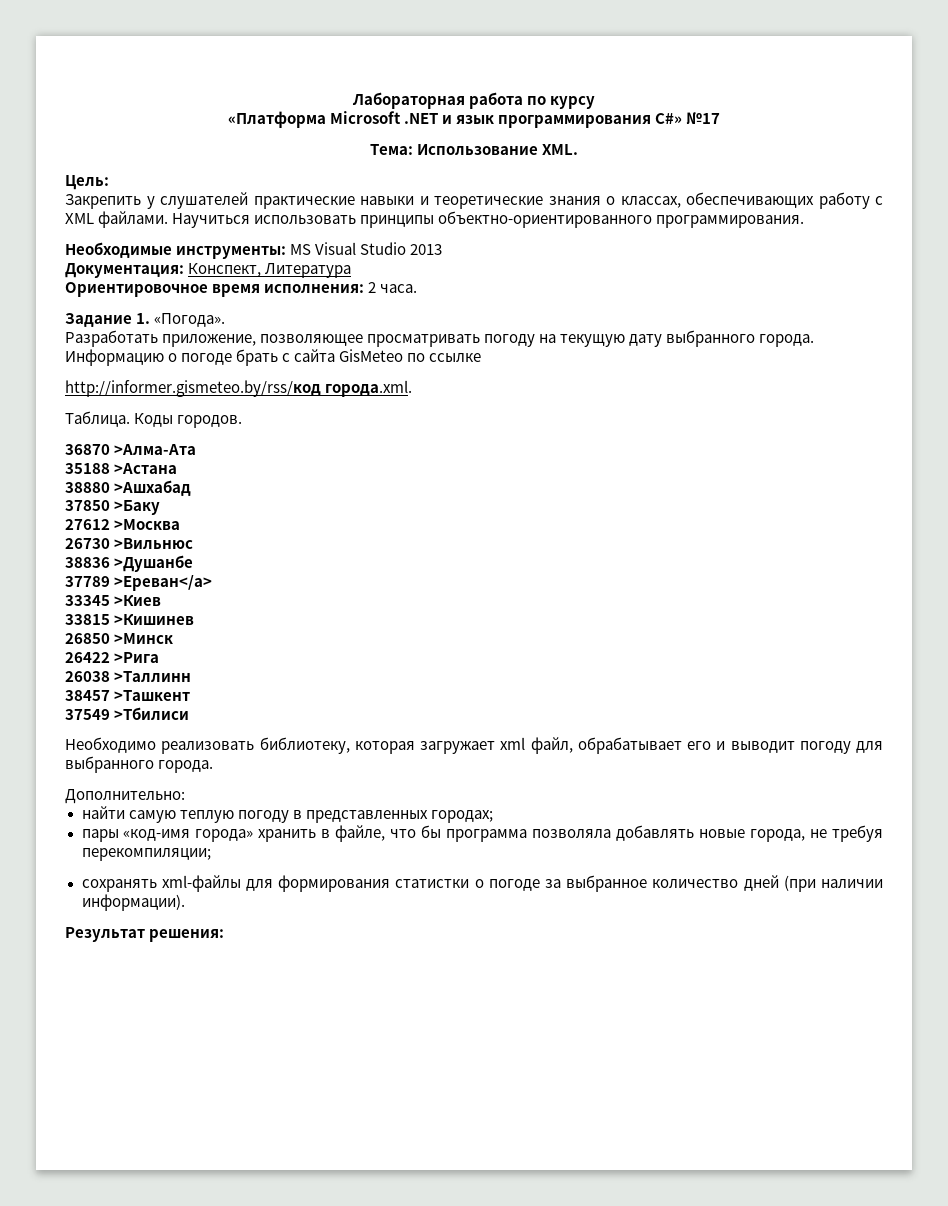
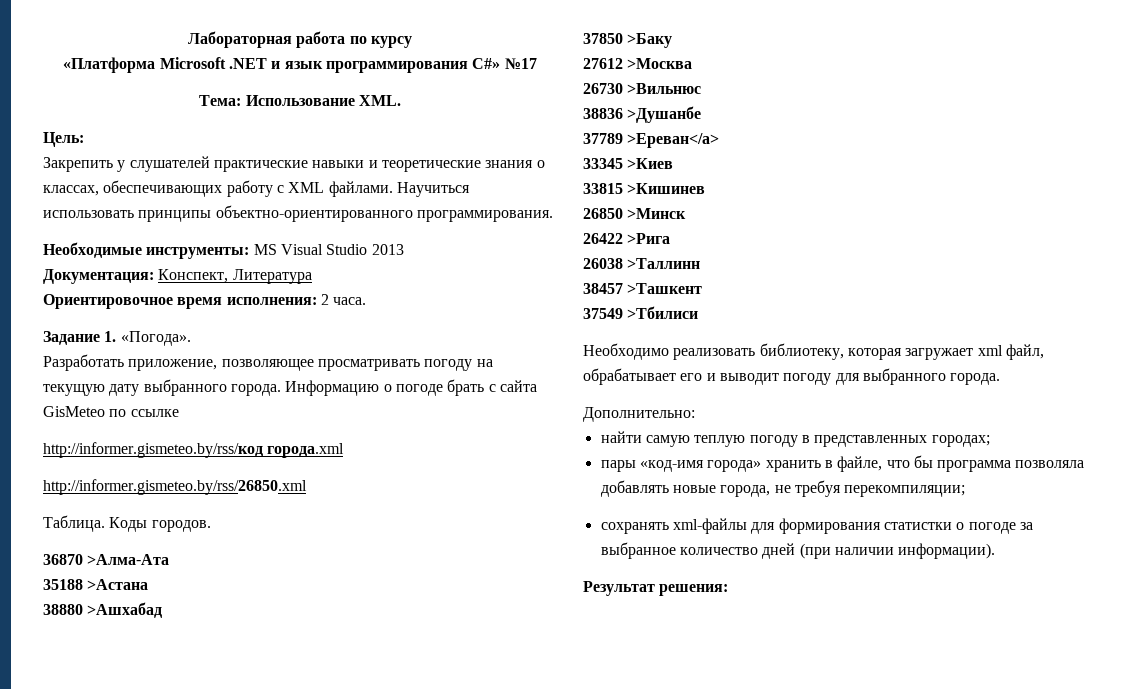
- http://informer.gismeteo.by/rss/код города.xml.
+ http://informer.gismeteo.by/rss/код города.xml
+ http://informer.gismeteo.by/rss/26850.xml

